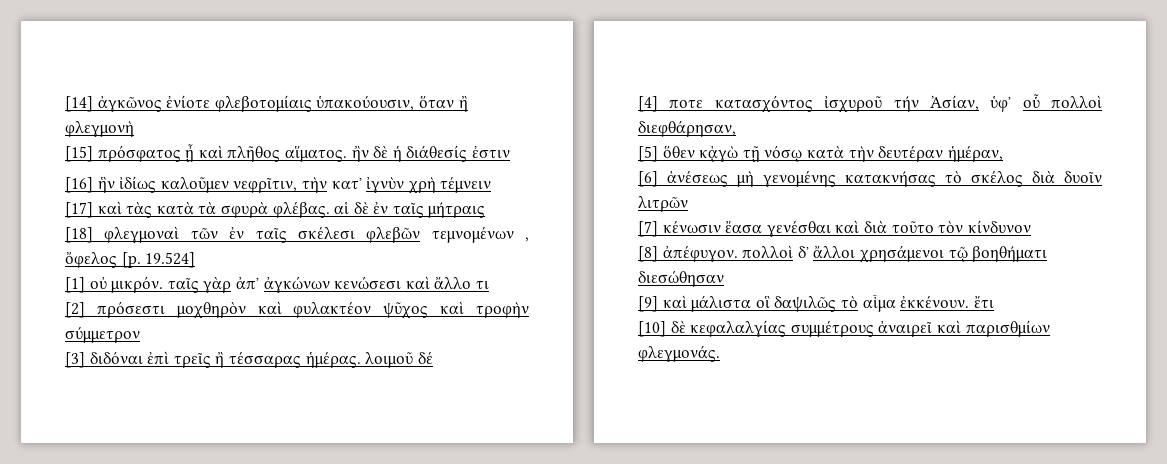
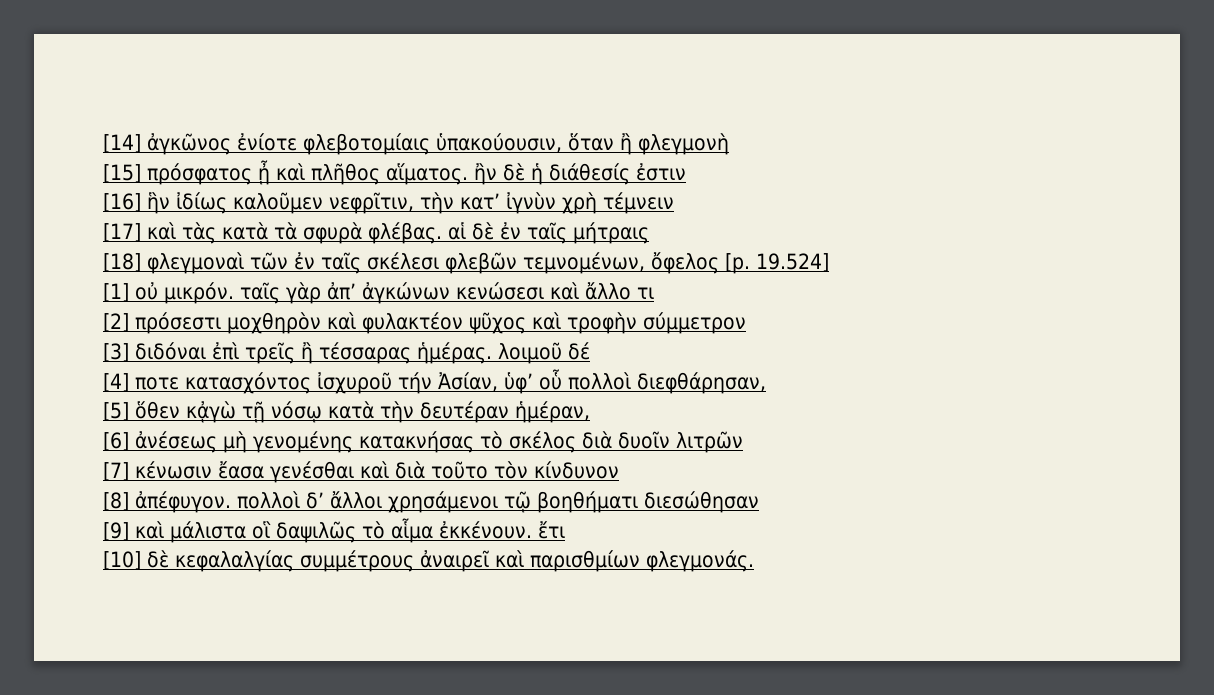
- [16] ἣν ἰδίως καλοῦμεν νεφρῖτιν, τὴν κατ᾽ ἰγνὺν χρὴ τέμνειν
+ [16] ἣν ἰδίως καλοῦμεν νεφρῖτιν, τὴν κατ’ ἰγνὺν χρὴ τέμνειν
- [18] φλεγμοναὶ τῶν ἐν ταῖς σκέλεσι φλεβῶν τεμνομένων , ὄφελος [p. 19.524]
+ [18] φλεγμοναὶ τῶν ἐν ταῖς σκέλεσι φλεβῶν τεμνομένων, ὄφελος [p. 19.524]
- [1] οὐ μικρόν. ταῖς γὰρ ἀπ᾽ ἀγκώνων κενώσεσι καὶ ἄλλο τι
+ [1] οὐ μικρόν. ταῖς γὰρ ἀπ’ ἀγκώνων κενώσεσι καὶ ἄλλο τι
- [4] ποτε κατασχόντος ἰσχυροῦ τήν Ἀσίαν, ὑφ᾽ οὗ πολλοὶ διεφθάρησαν,
+ [4] ποτε κατασχόντος ἰσχυροῦ τήν Ἀσίαν, ὑφ’ οὗ πολλοὶ διεφθάρησαν,
- [8] ἀπέφυγον. πολλοὶ δ᾽ ἄλλοι χρησάμενοι τῷ βοηθήματι διεσώθησαν
+ [8] ἀπέφυγον. πολλοὶ δ’ ἄλλοι χρησάμενοι τῷ βοηθήματι διεσώθησαν
- [9] καὶ μάλιστα οἳ δαψιλῶς τὸ αἶμα ἐκκένουν. ἔτι
+ [9] καὶ μάλιστα οἳ δαψιλῶς τὸ αἷμα ἐκκένουν. ἔτι

